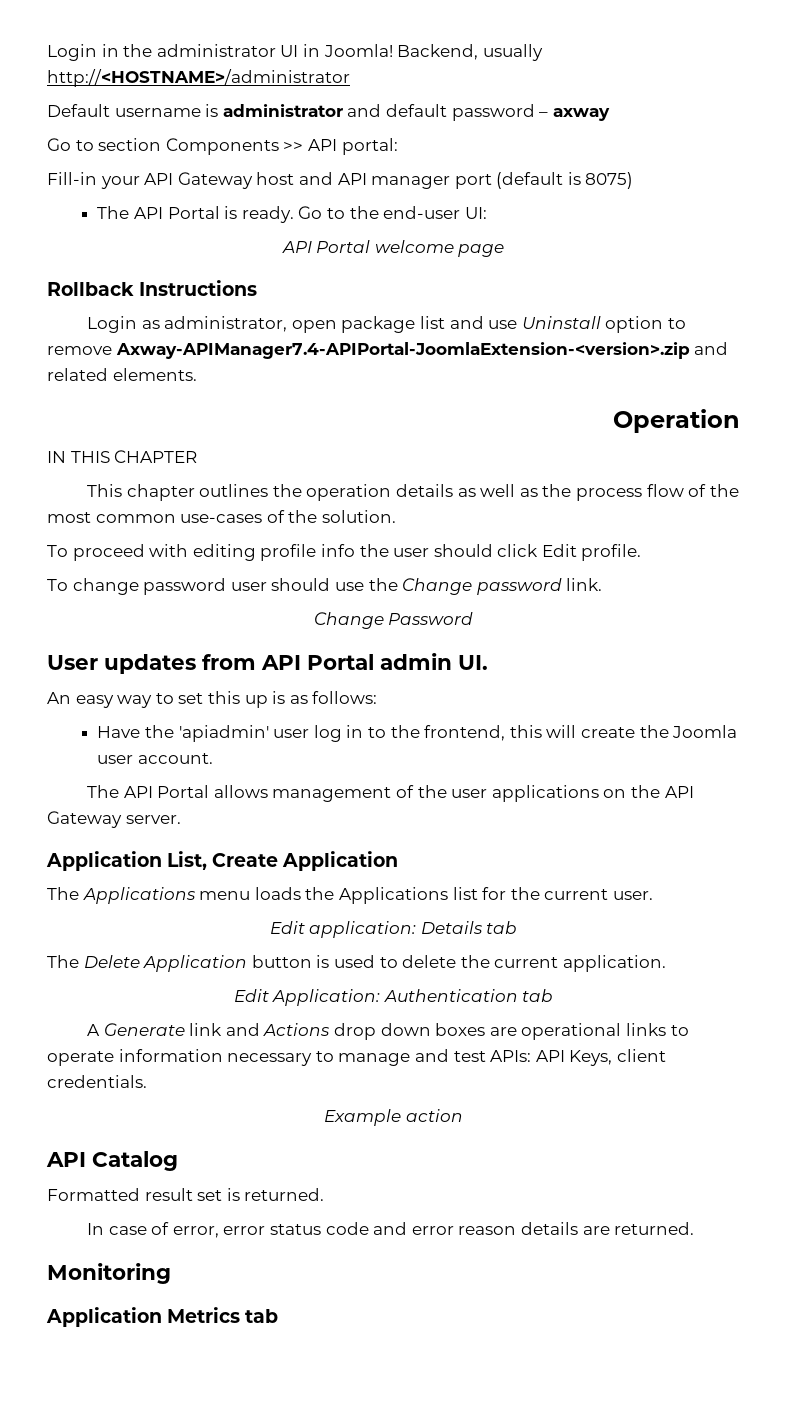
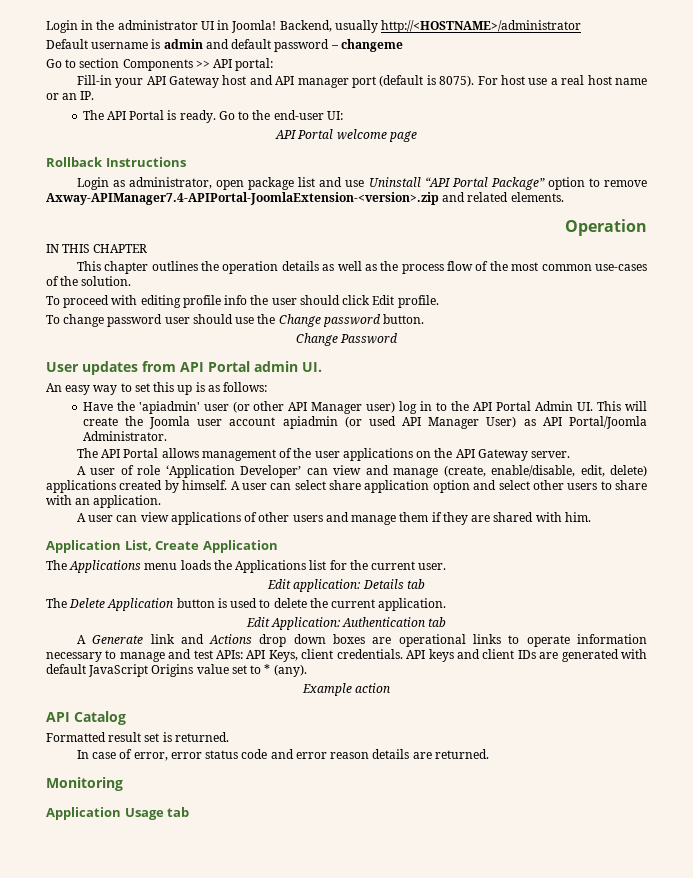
- Default username is administrator and default password – axway
+ Default username is admin and default password – changeme
- Fill-in your API Gateway host and API manager port (default is 8075)
+ Fill-in your API Gateway host and API manager port (default is 8075). For host use a real host name or an IP.
- Login as administrator, open package list and use Uninstall option to remove Axway-APIManager7.4-APIPortal-JoomlaExtension-<version>.zip and related elements.
+ Login as administrator, open package list and use Uninstall “API Portal Package” option to remove Axway-APIManager7.4-APIPortal-JoomlaExtension-<version>.zip and related elements.
- To change password user should use the Change password link.
+ To change password user should use the Change password button.
- Have the 'apiadmin' user log in to the frontend, this will create the Joomla user account.
+ Have the 'apiadmin' user (or other API Manager user) log in to the API Portal Admin UI. This will create the Joomla user account apiadmin (or used API Manager User) as API Portal/Joomla Administrator.
+ A user of role ‘Application Developer’ can view and manage (create, enable/disable, edit, delete) applications created by himself. A user can select share application option and select other users to share with an application.
+ A user can view applications of other users and manage them if they are shared with him.
+ API keys and client IDs are generated with default JavaScript Origins value set to * (any).
- Application Metrics tab
+ Application Usage tab

